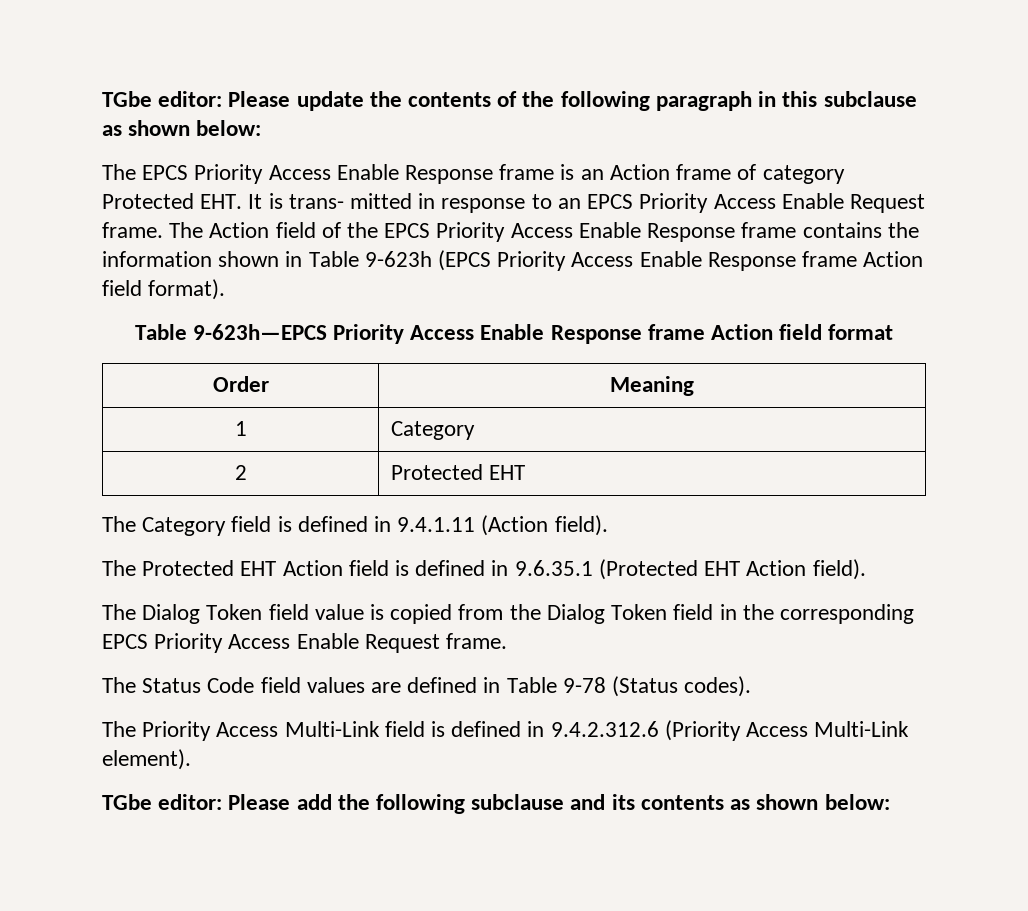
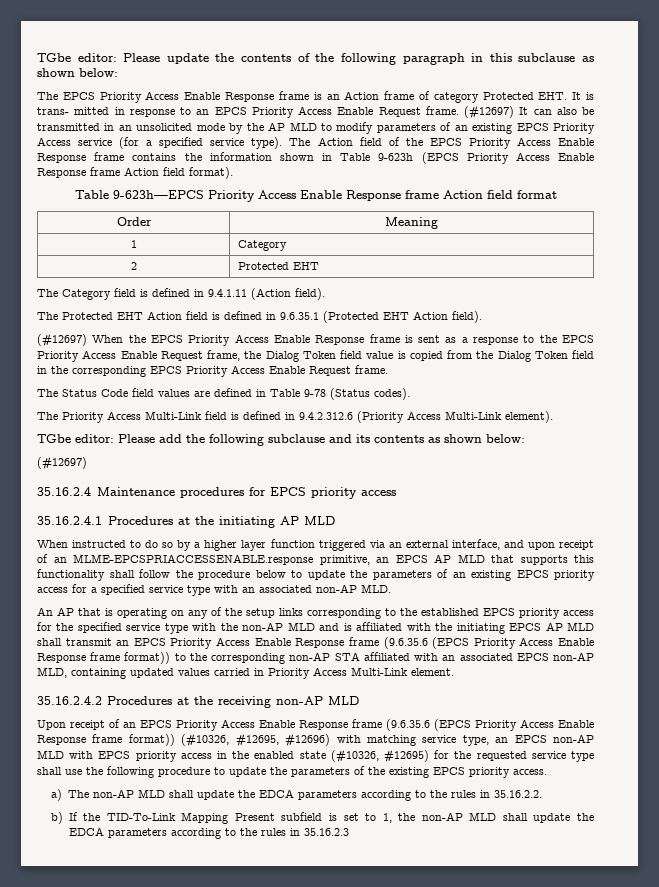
+ (#12697) It can also be transmitted in an unsolicited mode by the AP MLD to modify parameters of an existing EPCS Priority Access service (for a specified service type).
- The Dialog Token field value is copied from the Dialog Token field in the corresponding EPCS Priority Access Enable Request frame.
+ (#12697) When the EPCS Priority Access Enable Response frame is sent as a response to the EPCS Priority Access Enable Request frame, the Dialog Token field value is copied from the Dialog Token field in the corresponding EPCS Priority Access Enable Request frame.
  TGbe editor: Please add the following subclause and its contents as shown below:
+ (#12697)
+ 35.16.2.4 Maintenance procedures for EPCS priority access
+ 35.16.2.4.1 Procedures at the initiating AP MLD
+ When instructed to do so by a higher layer function triggered via an external interface, and upon receipt of an MLME-EPCSPRIACCESSENABLE.response primitive, an EPCS AP MLD that supports this functionality shall follow the procedure below to update the parameters of an existing EPCS priority access for a specified service type with an associated non-AP MLD.
+ An AP that is operating on any of the setup links corresponding to the established EPCS priority access for the specified service type with the non-AP MLD and is affiliated with the initiating EPCS AP MLD shall transmit an EPCS Priority Access Enable Response frame (9.6.35.6 (EPCS Priority Access Enable Response frame format)) to the corresponding non-AP STA affiliated with an associated EPCS non-AP MLD, containing updated values carried in Priority Access Multi-Link element.
+ 35.16.2.4.2 Procedures at the receiving non-AP MLD
+ Upon receipt of an EPCS Priority Access Enable Response frame (9.6.35.6 (EPCS Priority Access Enable Response frame format)) (#10326, #12695, #12696) with matching service type, an EPCS non-AP MLD with EPCS priority access in the enabled state (#10326, #12695) for the requested service type shall use the following procedure to update the parameters of the existing EPCS priority access.
+ a) The non-AP MLD shall update the EDCA parameters according to the rules in 35.16.2.2.
+ b) If the TID-To-Link Mapping Present subfield is set to 1, the non-AP MLD shall update the EDCA parameters according to the rules in 35.16.2.3

